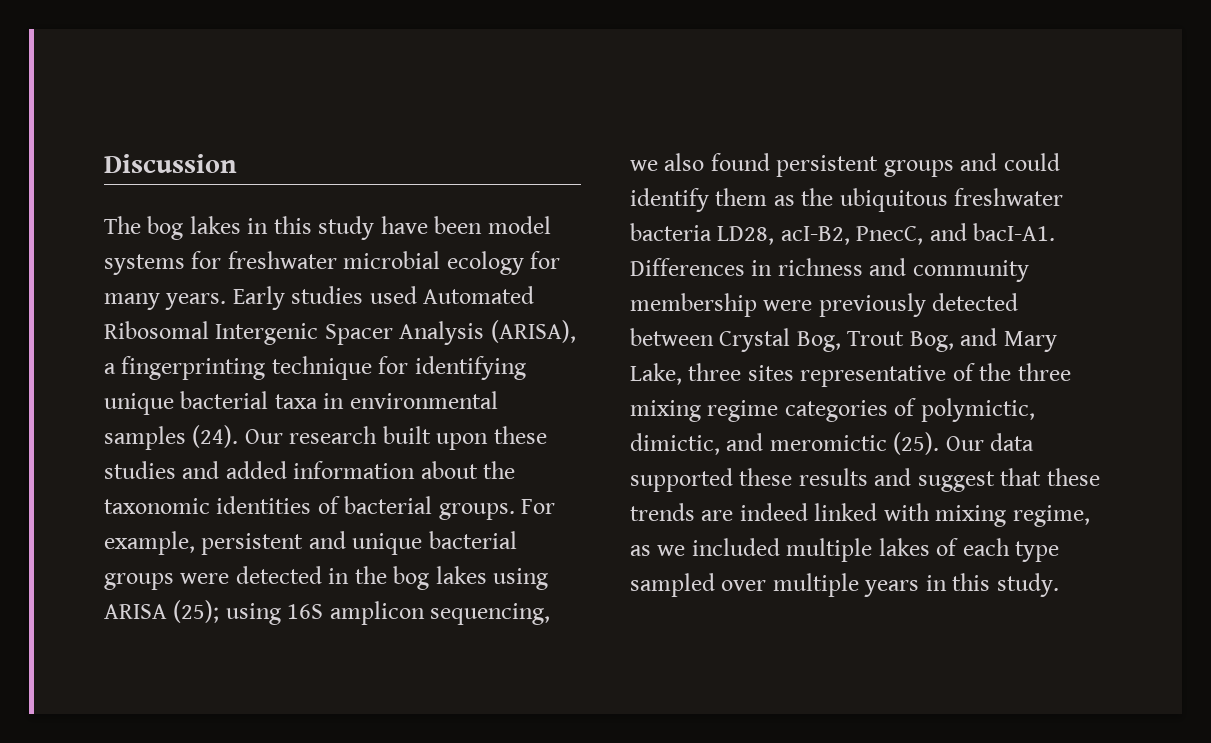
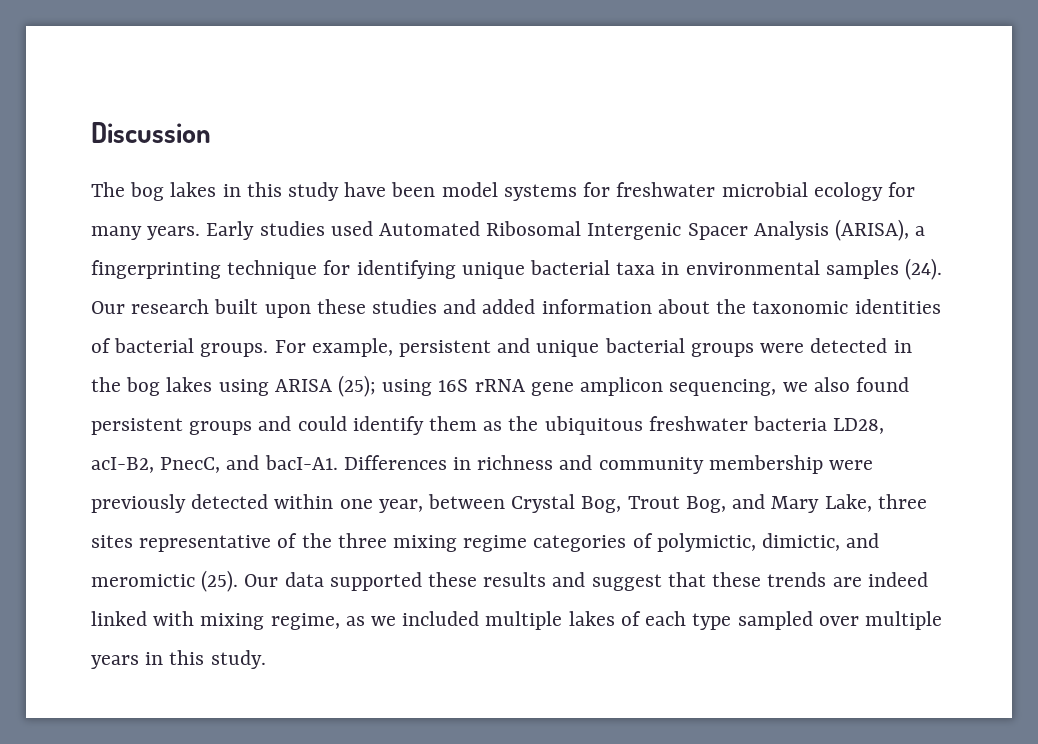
- For example, persistent and unique bacterial groups were detected in the bog lakes using ARISA (25); using 16S amplicon sequencing, we also found persistent groups and could identify them as the ubiquitous freshwater bacteria LD28, acI-B2, PnecC, and bacI-A1.
+ For example, persistent and unique bacterial groups were detected in the bog lakes using ARISA (25); using 16S rRNA gene amplicon sequencing, we also found persistent groups and could identify them as the ubiquitous freshwater bacteria LD28, acI-B2, PnecC, and bacI-A1.
- Differences in richness and community membership were previously detected between Crystal Bog, Trout Bog, and Mary Lake, three sites representative of the three mixing regime categories of polymictic, dimictic, and meromictic (25).
+ Differences in richness and community membership were previously detected within one year, between Crystal Bog, Trout Bog, and Mary Lake, three sites representative of the three mixing regime categories of polymictic, dimictic, and meromictic (25).

